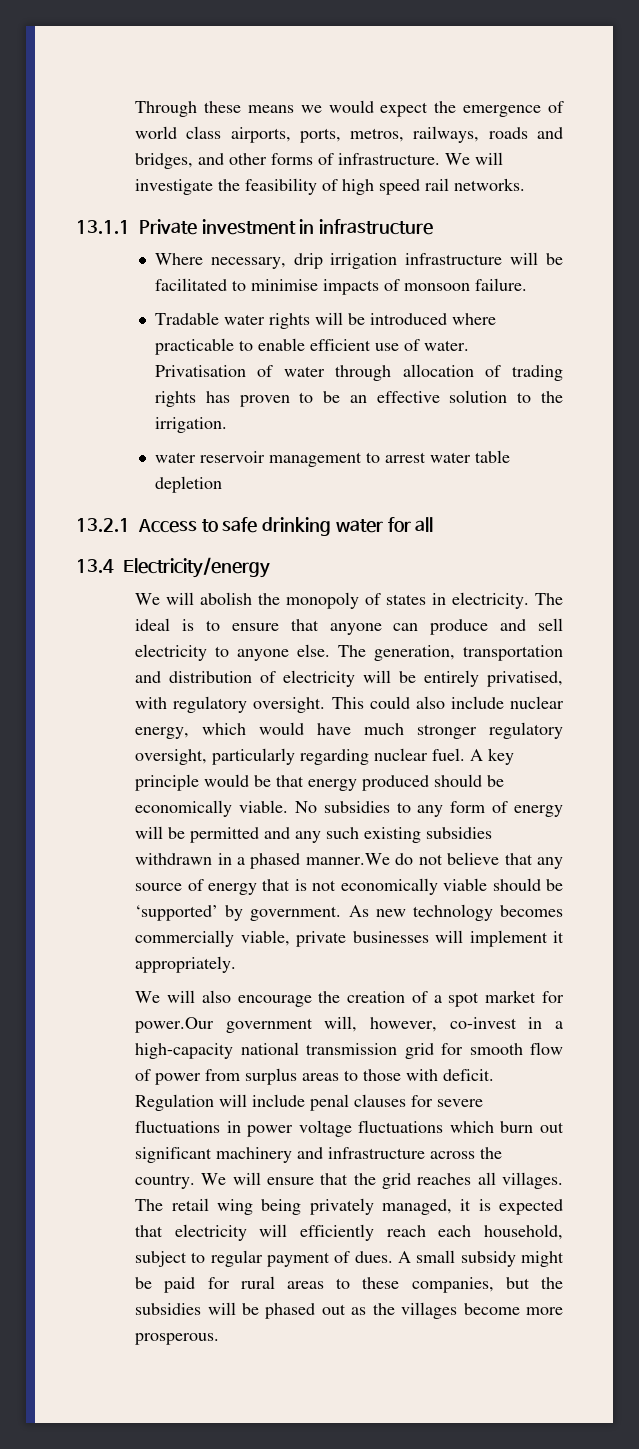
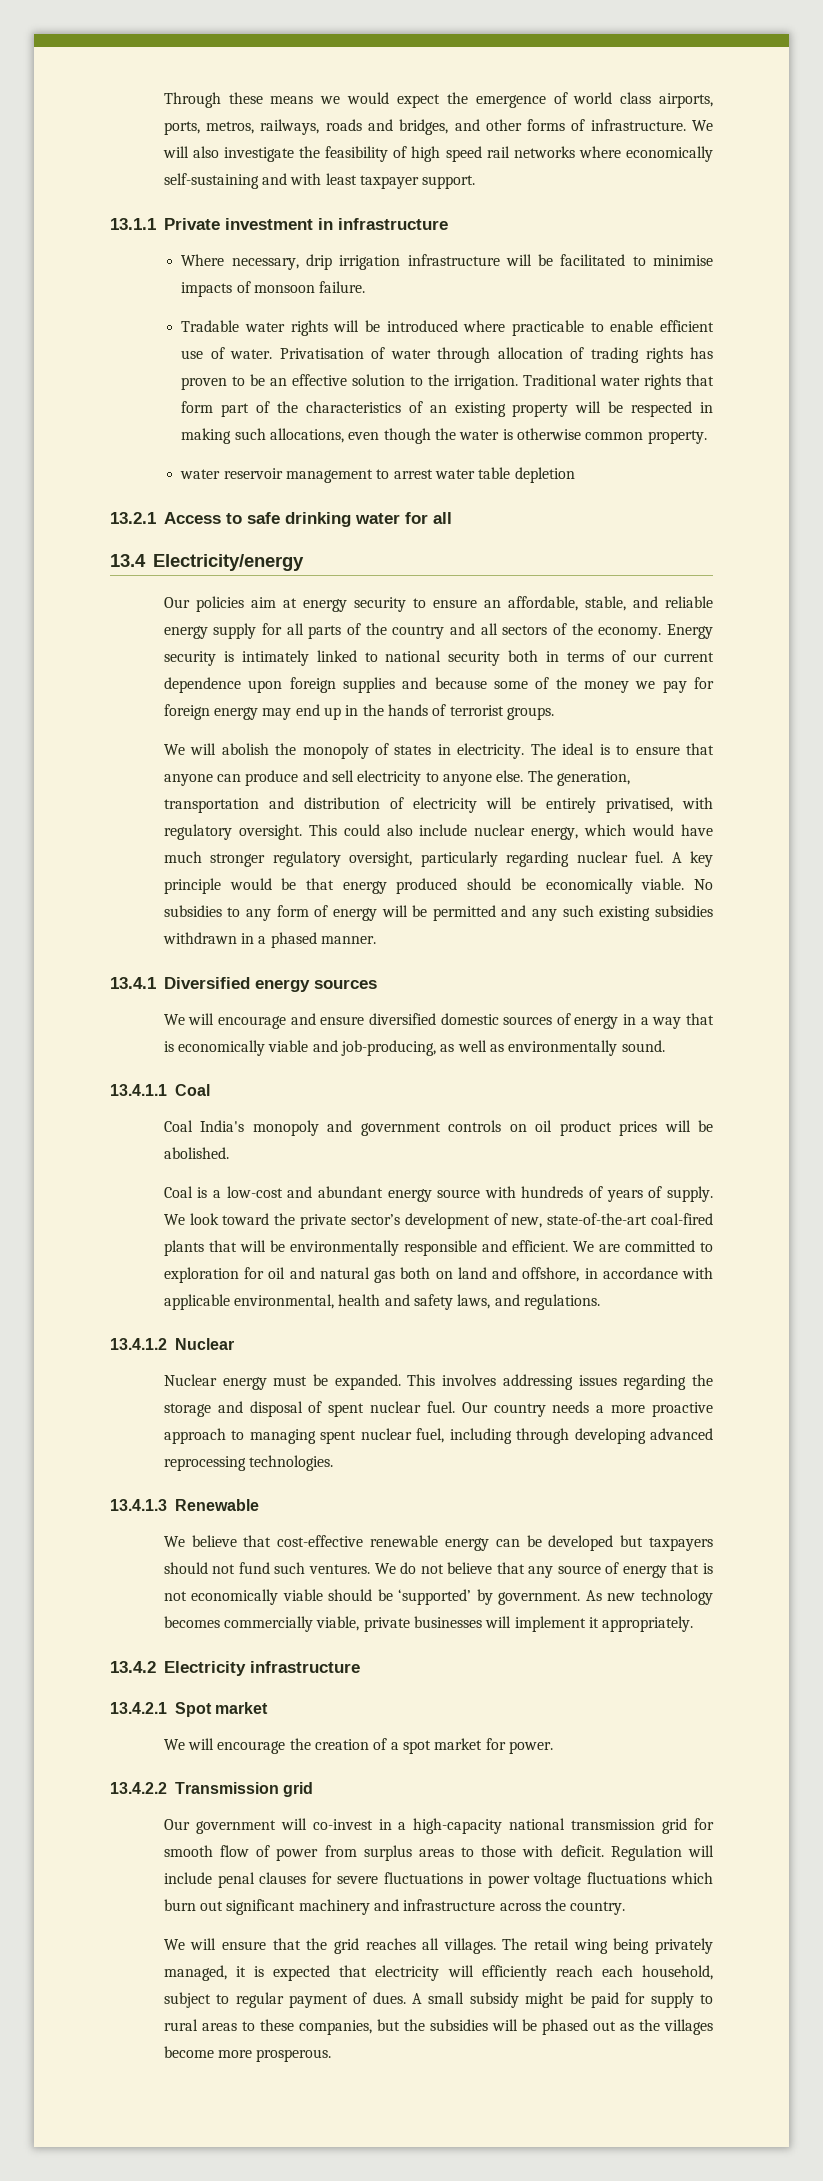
- We will investigate the feasibility of high speed rail networks.
+ We will also investigate the feasibility of high speed rail networks where economically self-sustaining and with least taxpayer support.
+ Traditional water rights that form part of the characteristics of an existing property will be respected in making such allocations, even though the water is otherwise common property.
+ Our policies aim at energy security to ensure an affordable, stable, and reliable energy supply for all parts of the country and all sectors of the economy. Energy security is intimately linked to national security both in terms of our current dependence upon foreign supplies and because some of the money we pay for foreign energy may end up in the hands of terrorist groups.
- No subsidies to any form of energy will be permitted and any such existing subsidies withdrawn in a phased manner.We do not believe that any source of energy that is not economically viable should be ‘supported’ by government.
+ No subsidies to any form of energy will be permitted and any such existing subsidies withdrawn in a phased manner.
+ 13.4.1 Diversified energy sources
+ We will encourage and ensure diversified domestic sources of energy in a way that is economically viable and job-producing, as well as environmentally sound.
+ 13.4.1.1 Coal
+ Coal India's monopoly and government controls on oil product prices will be abolished.
+ Coal is a low-cost and abundant energy source with hundreds of years of supply. We look toward the private sector’s development of new, state-of-the-art coal-fired plants that will be environmentally responsible and efficient. We are committed to exploration for oil and natural gas both on land and offshore, in accordance with applicable environmental, health and safety laws, and regulations.
+ 13.4.1.2 Nuclear
+ Nuclear energy must be expanded. This involves addressing issues regarding the storage and disposal of spent nuclear fuel. Our country needs a more proactive approach to managing spent nuclear fuel, including through developing advanced reprocessing technologies.
+ 13.4.1.3 Renewable
+ We believe that cost-effective renewable energy can be developed but taxpayers should not fund such ventures. We do not believe that any source of energy that is not economically viable should be ‘supported’ by government.
- We will also encourage the creation of a spot market for power.Our government will, however, co-invest in a high-capacity national transmission grid for smooth flow of power from surplus areas to those with deficit.
+ 13.4.2 Electricity infrastructure
+ 13.4.2.1 Spot market
+ We will encourage the creation of a spot market for power.
+ 13.4.2.2 Transmission grid
+ Our government will co-invest in a high-capacity national transmission grid for smooth flow of power from surplus areas to those with deficit.
- Regulation will include penal clauses for severe fluctuations in power voltage fluctuations which burn out significant machinery and infrastructure across the country. We will ensure that the grid reaches all villages.
+ Regulation will include penal clauses for severe fluctuations in power voltage fluctuations which burn out significant machinery and infrastructure across the country.
+ We will ensure that the grid reaches all villages.
- A small subsidy might be paid for rural areas to these companies, but the subsidies will be phased out as the villages become more prosperous.
+ A small subsidy might be paid for supply to rural areas to these companies, but the subsidies will be phased out as the villages become more prosperous.

